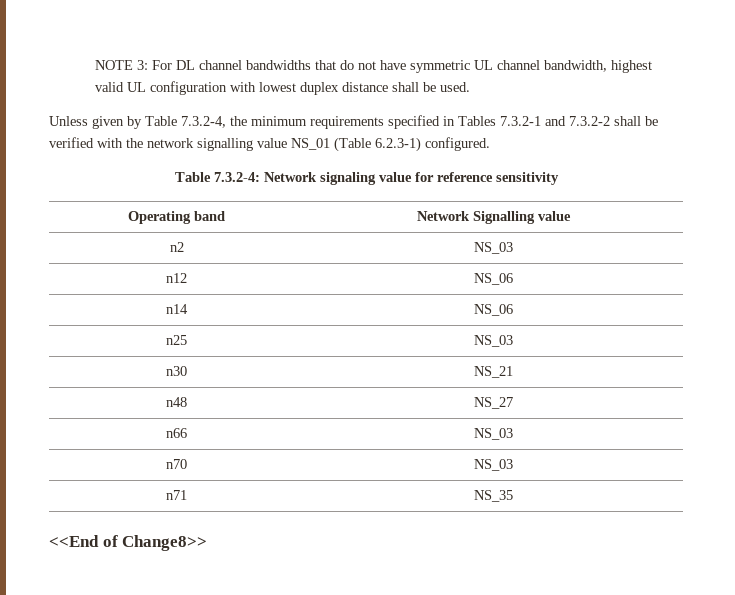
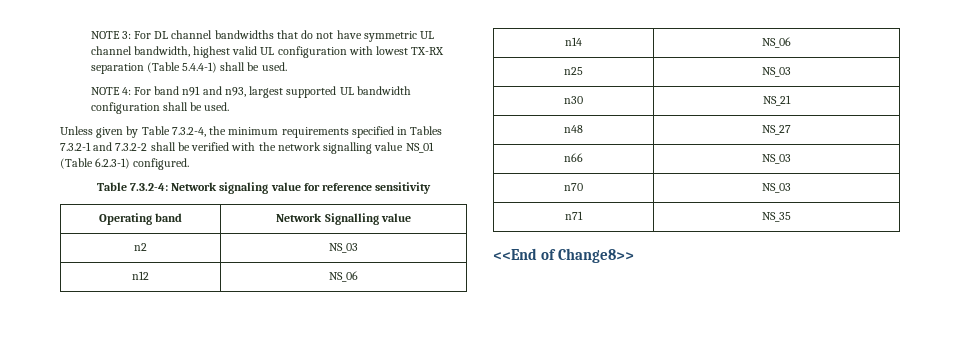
- NOTE 3: For DL channel bandwidths that do not have symmetric UL channel bandwidth, highest valid UL configuration with lowest duplex distance shall be used.
+ NOTE 3: For DL channel bandwidths that do not have symmetric UL channel bandwidth, highest valid UL configuration with lowest TX-RX separation (Table 5.4.4-1) shall be used.
+ NOTE 4: For band n91 and n93, largest supported UL bandwidth configuration shall be used.

